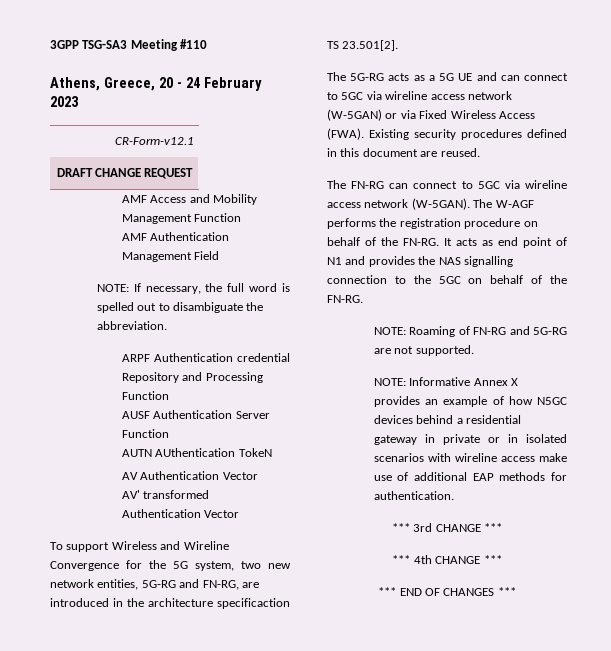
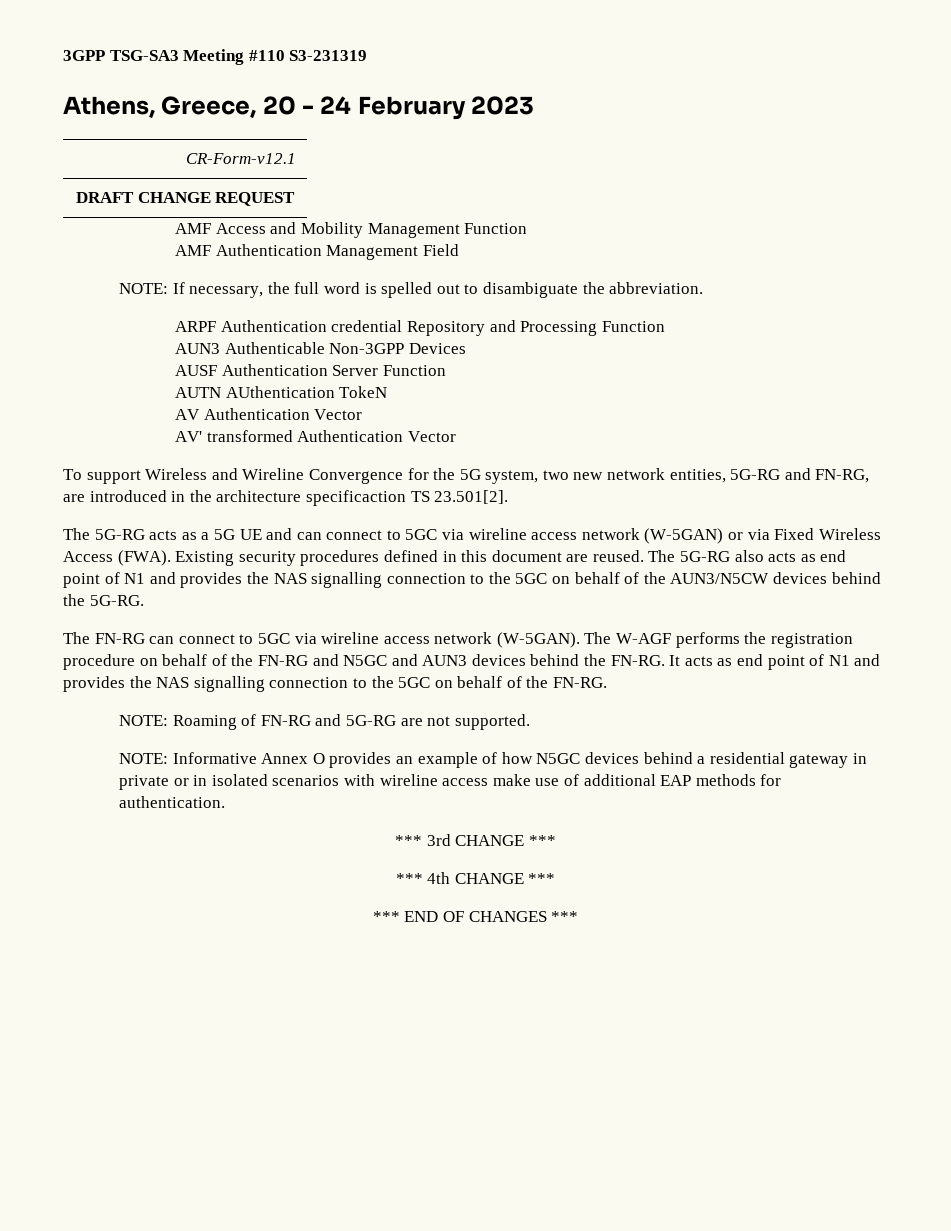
- 3GPP TSG-SA3 Meeting #110
+ 3GPP TSG-SA3 Meeting #110 S3-231319
+ AUN3 Authenticable Non-3GPP Devices
+ The 5G-RG also acts as end point of N1 and provides the NAS signalling connection to the 5GC on behalf of the AUN3/N5CW devices behind the 5G-RG.
- The W-AGF performs the registration procedure on behalf of the FN-RG.
+ The W-AGF performs the registration procedure on behalf of the FN-RG and N5GC and AUN3 devices behind the FN-RG.
- NOTE: Informative Annex X provides an example of how N5GC devices behind a residential gateway in private or in isolated scenarios with wireline access make use of additional EAP methods for authentication.
+ NOTE: Informative Annex O provides an example of how N5GC devices behind a residential gateway in private or in isolated scenarios with wireline access make use of additional EAP methods for authentication.

